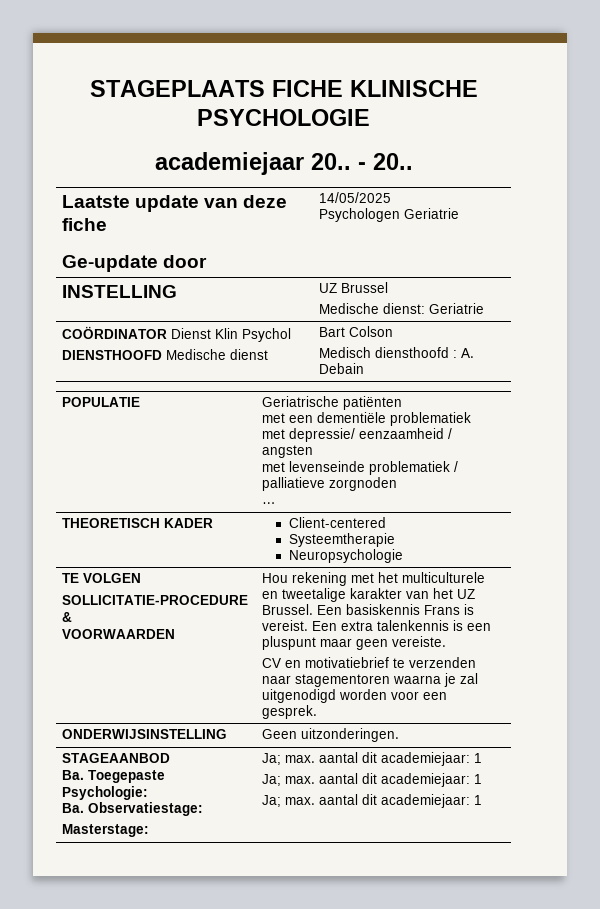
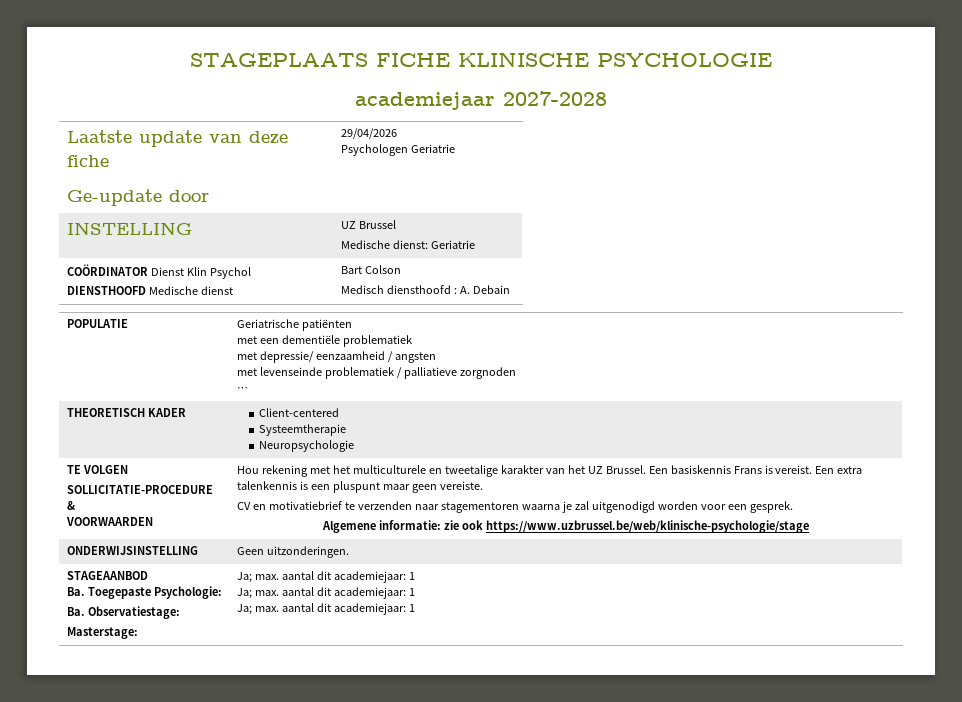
- academiejaar 20.. - 20..
+ academiejaar 2027-2028
  Laatste update van deze fiche
- Ge-update door | 14/05/2025
+ Ge-update door | 29/04/2026
+ Algemene informatie: zie ook https://www.uzbrussel.be/web/klinische-psychologie/stage

